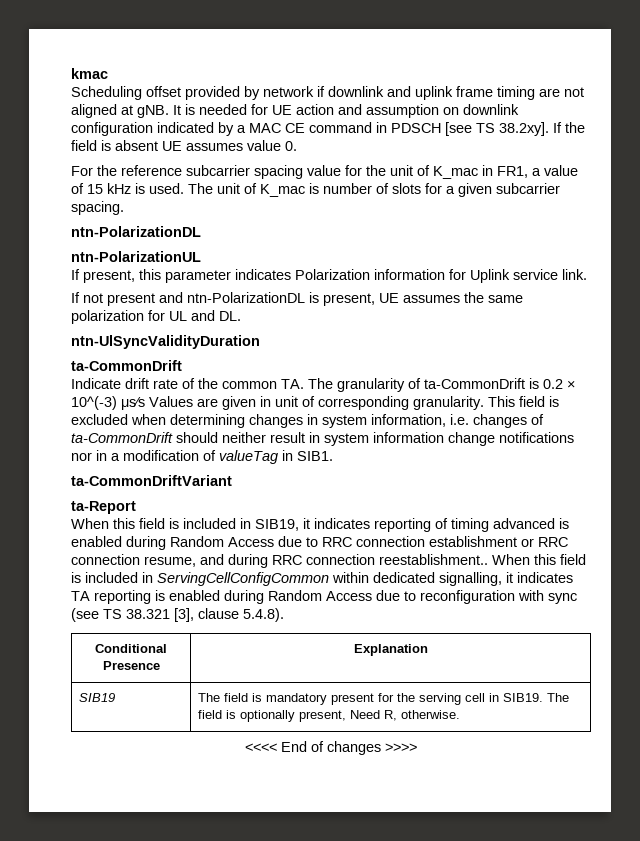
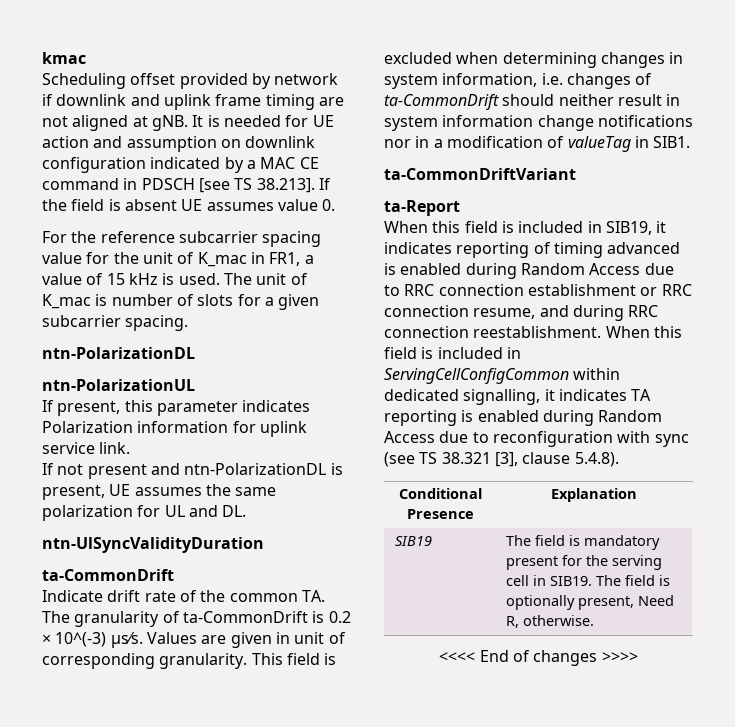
- It is needed for UE action and assumption on downlink configuration indicated by a MAC CE command in PDSCH [see TS 38.2xy]. If the field is absent UE assumes value 0.
+ It is needed for UE action and assumption on downlink configuration indicated by a MAC CE command in PDSCH [see TS 38.213]. If the field is absent UE assumes value 0.
- If present, this parameter indicates Polarization information for Uplink service link.
+ If present, this parameter indicates Polarization information for uplink service link.
- Indicate drift rate of the common TA. The granularity of ta-CommonDrift is 0.2 × 10^(-3) μs⁄s Values are given in unit of corresponding granularity.
+ Indicate drift rate of the common TA. The granularity of ta-CommonDrift is 0.2 × 10^(-3) μs⁄s. Values are given in unit of corresponding granularity.
- When this field is included in SIB19, it indicates reporting of timing advanced is enabled during Random Access due to RRC connection establishment or RRC connection resume, and during RRC connection reestablishment..
+ When this field is included in SIB19, it indicates reporting of timing advanced is enabled during Random Access due to RRC connection establishment or RRC connection resume, and during RRC connection reestablishment.

